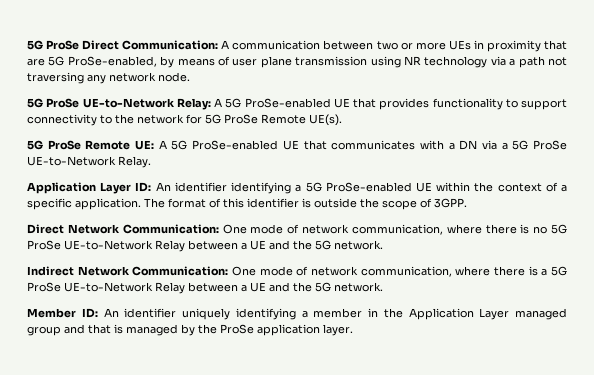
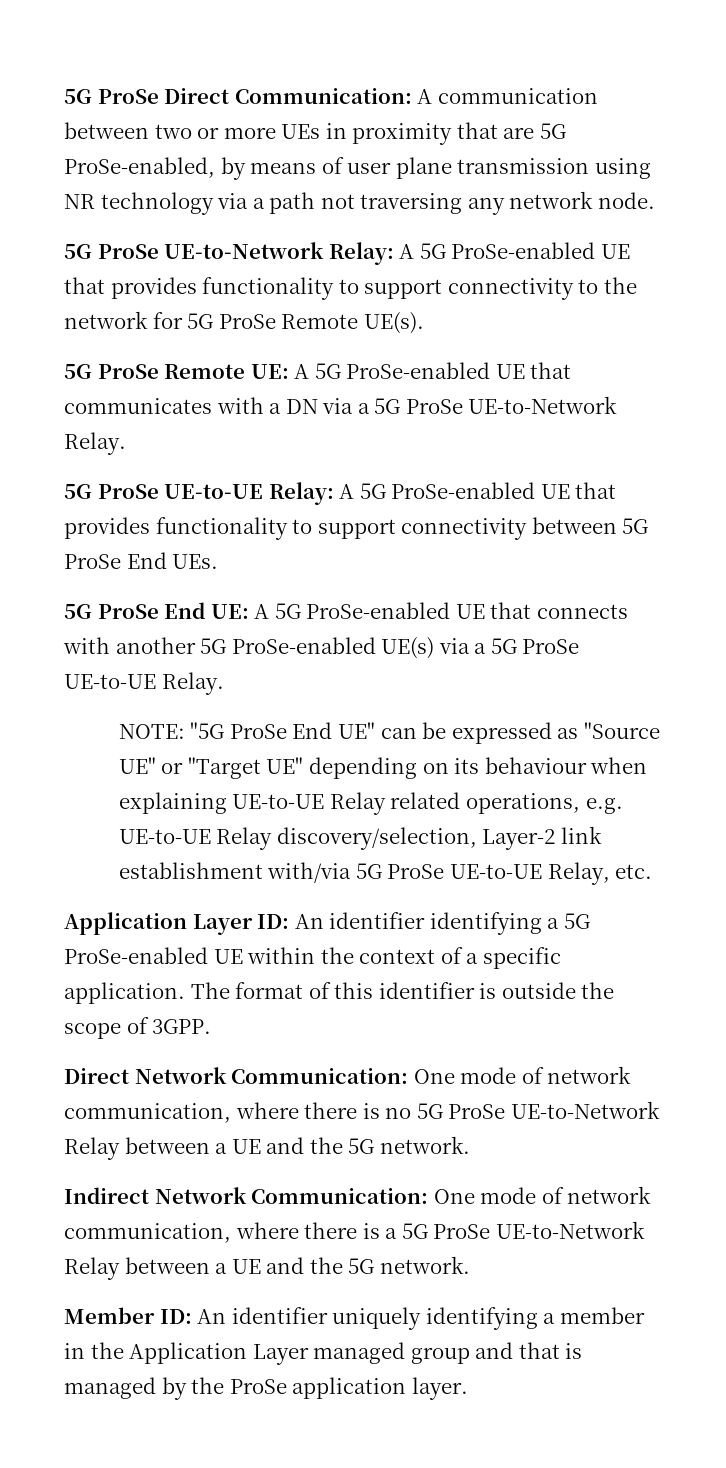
+ 5G ProSe UE-to-UE Relay: A 5G ProSe-enabled UE that provides functionality to support connectivity between 5G ProSe End UEs.
+ 5G ProSe End UE: A 5G ProSe-enabled UE that connects with another 5G ProSe-enabled UE(s) via a 5G ProSe UE-to-UE Relay.
+ NOTE: "5G ProSe End UE" can be expressed as "Source UE" or "Target UE" depending on its behaviour when explaining UE-to-UE Relay related operations, e.g. UE-to-UE Relay discovery/selection, Layer-2 link establishment with/via 5G ProSe UE-to-UE Relay, etc.

